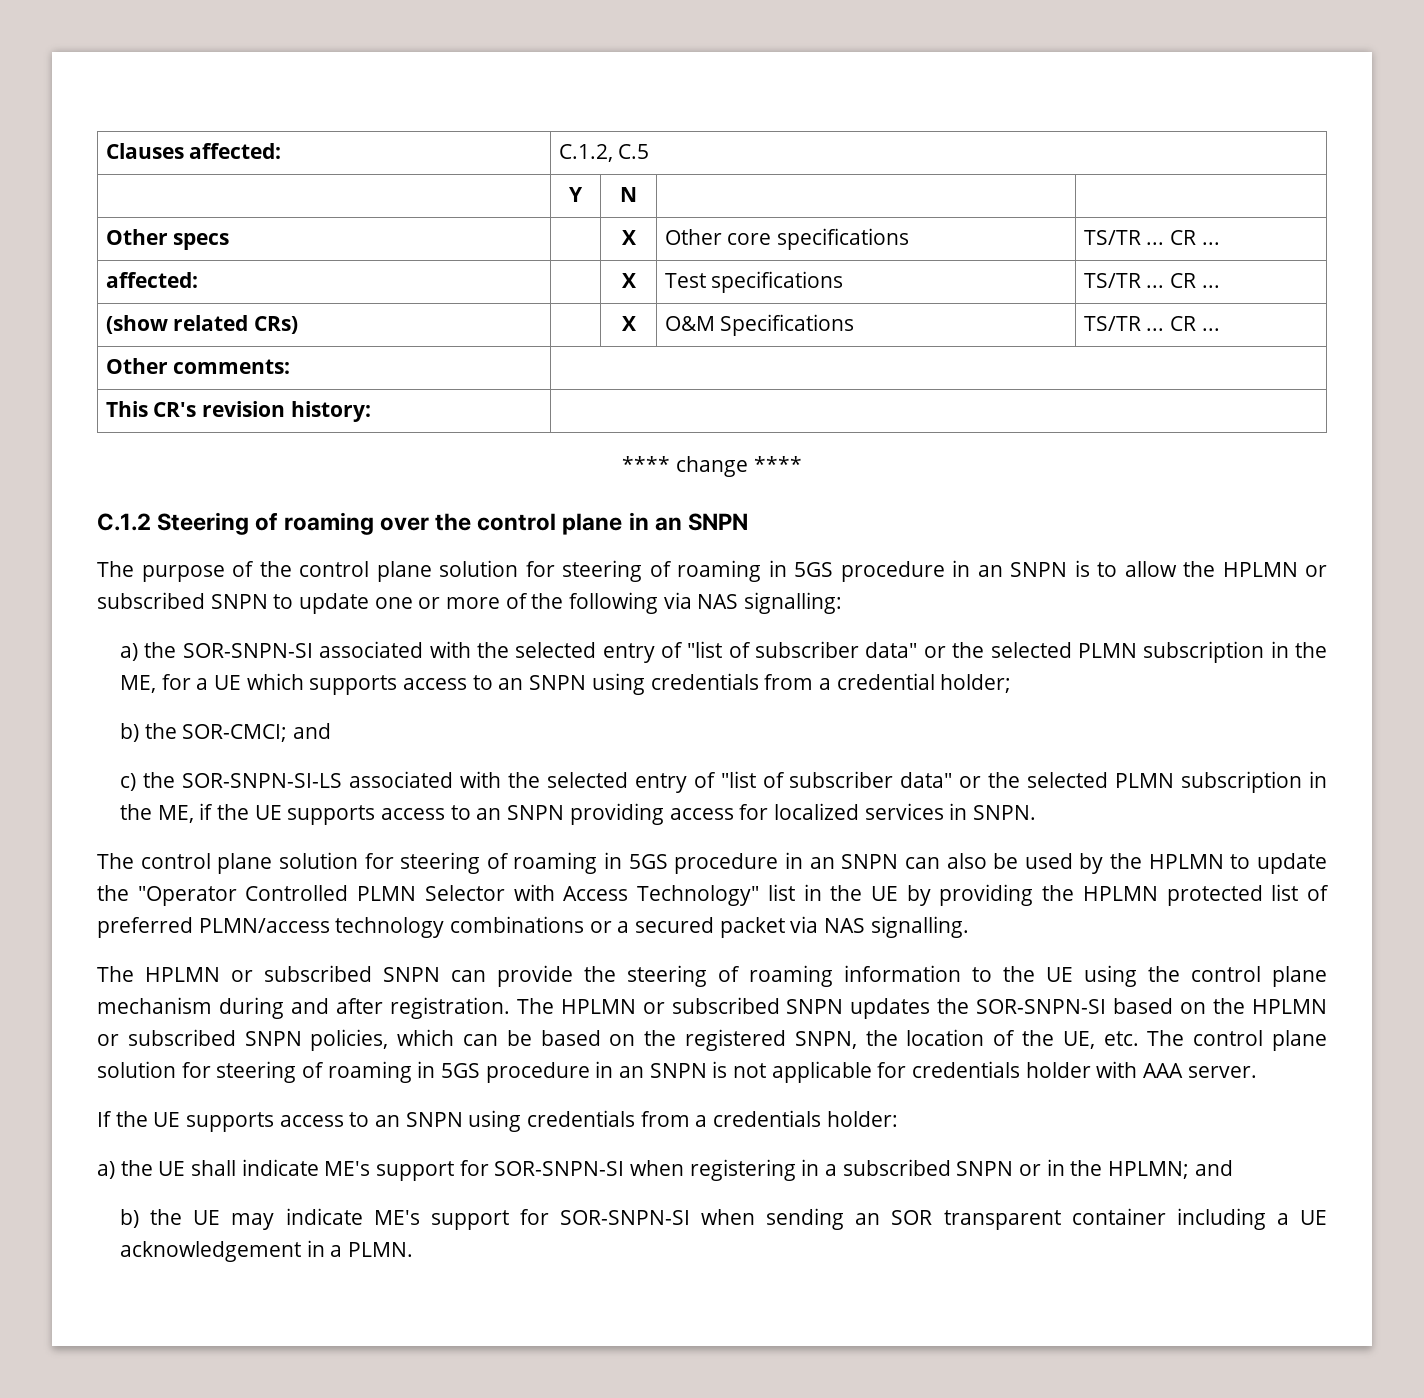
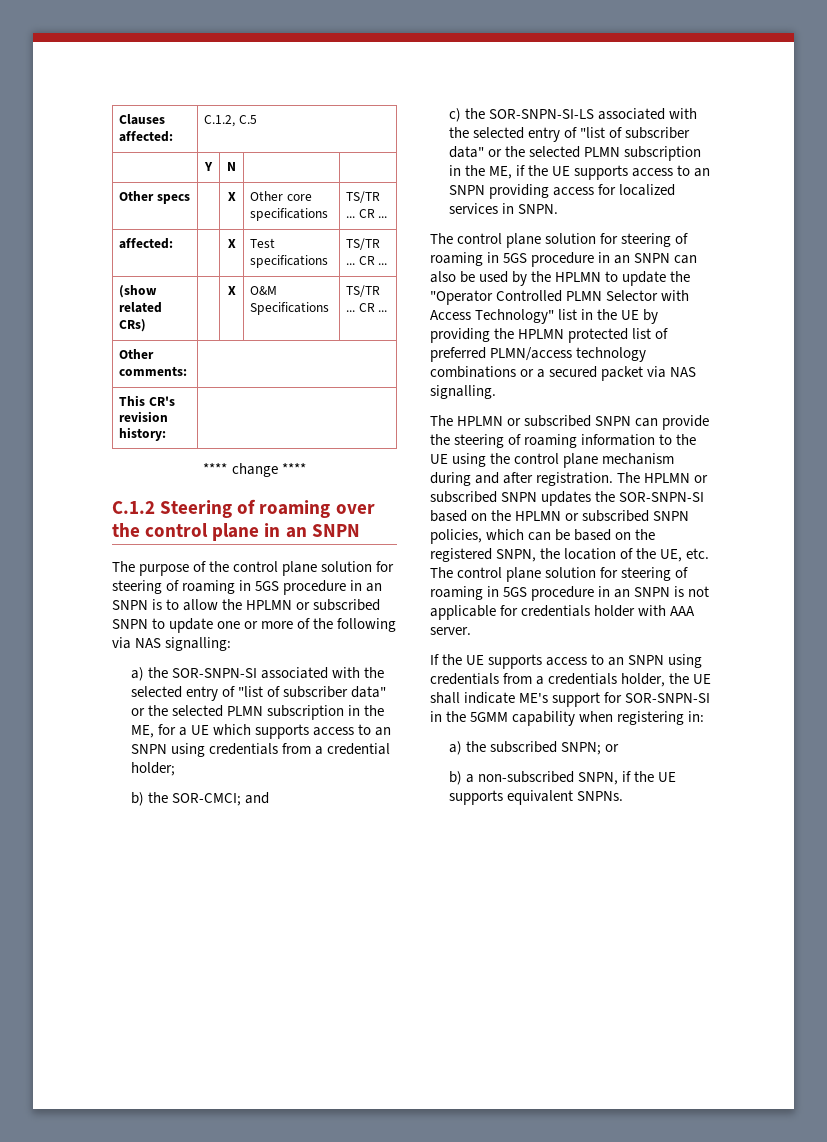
- If the UE supports access to an SNPN using credentials from a credentials holder:
- a) the UE shall indicate ME's support for SOR-SNPN-SI when registering in a subscribed SNPN or in the HPLMN; and
- b) the UE may indicate ME's support for SOR-SNPN-SI when sending an SOR transparent container including a UE acknowledgement in a PLMN.
+ If the UE supports access to an SNPN using credentials from a credentials holder, the UE shall indicate ME's support for SOR-SNPN-SI in the 5GMM capability when registering in:
+ a) the subscribed SNPN; or
+ b) a non-subscribed SNPN, if the UE supports equivalent SNPNs.

